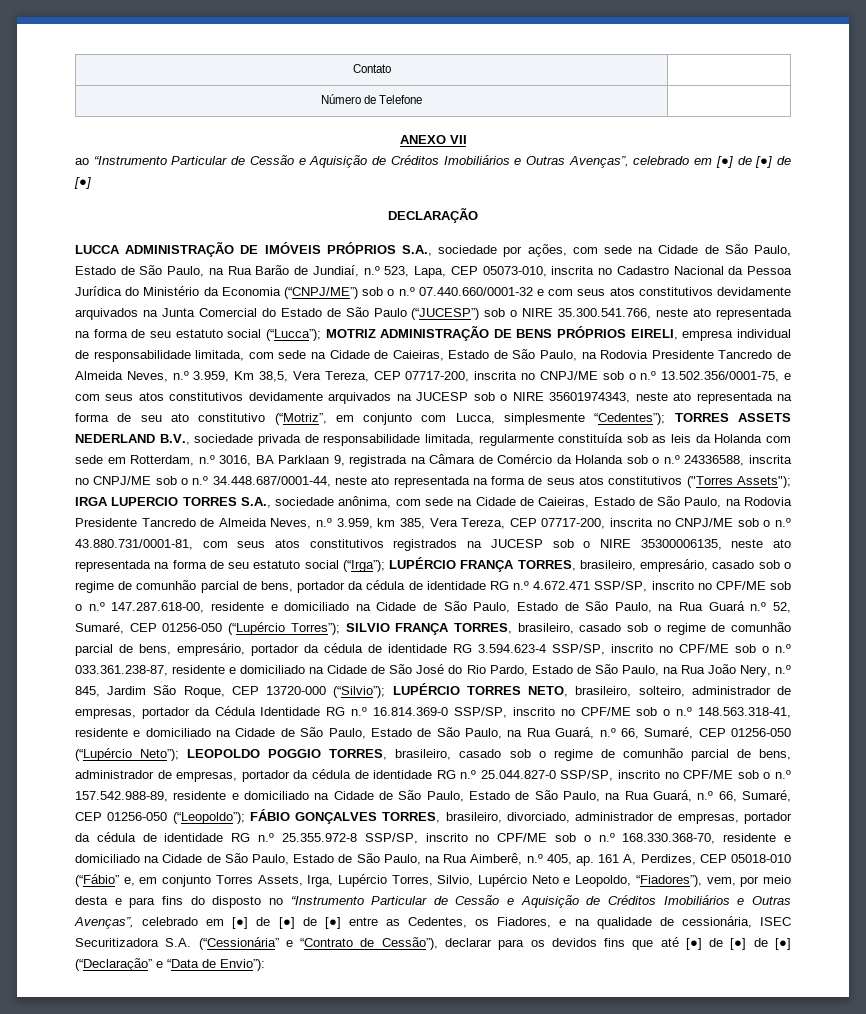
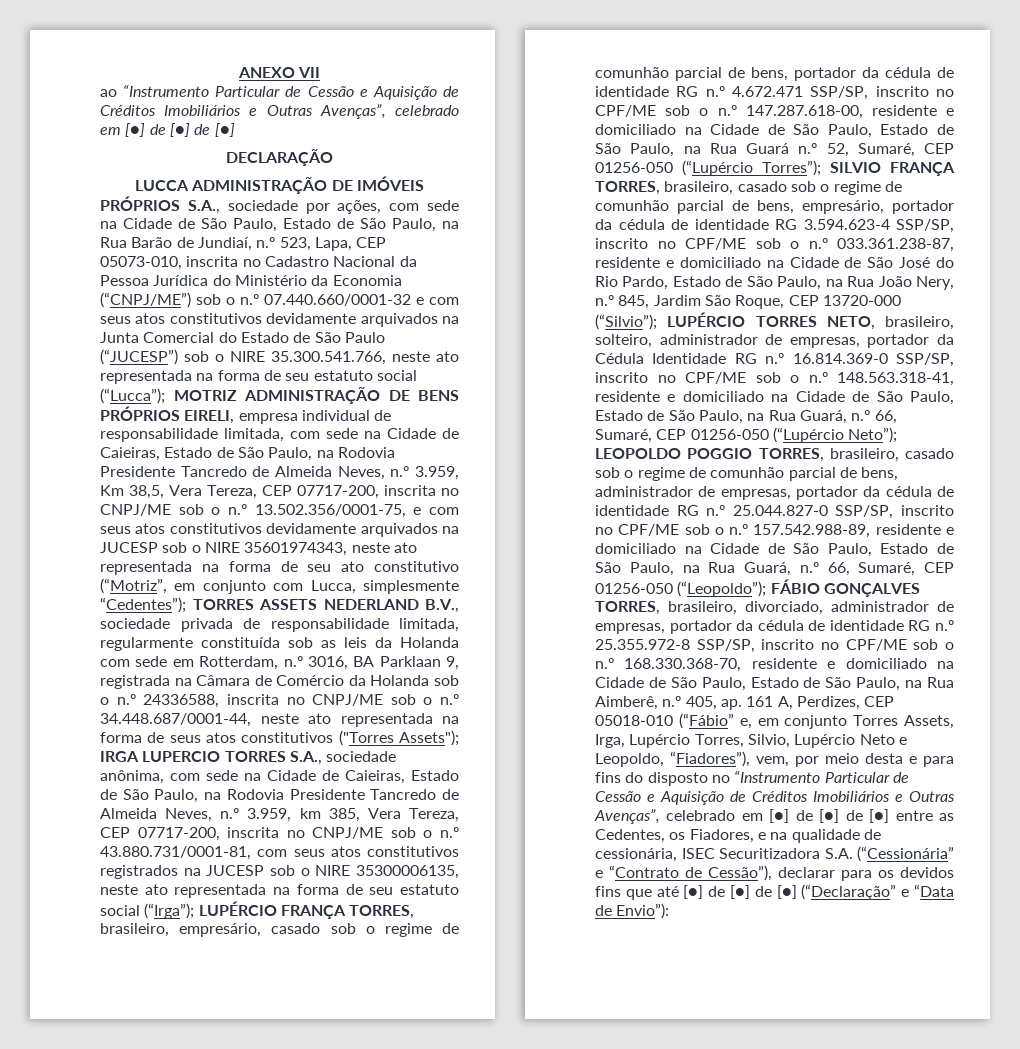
- Contato |
- Número de Telefone |

